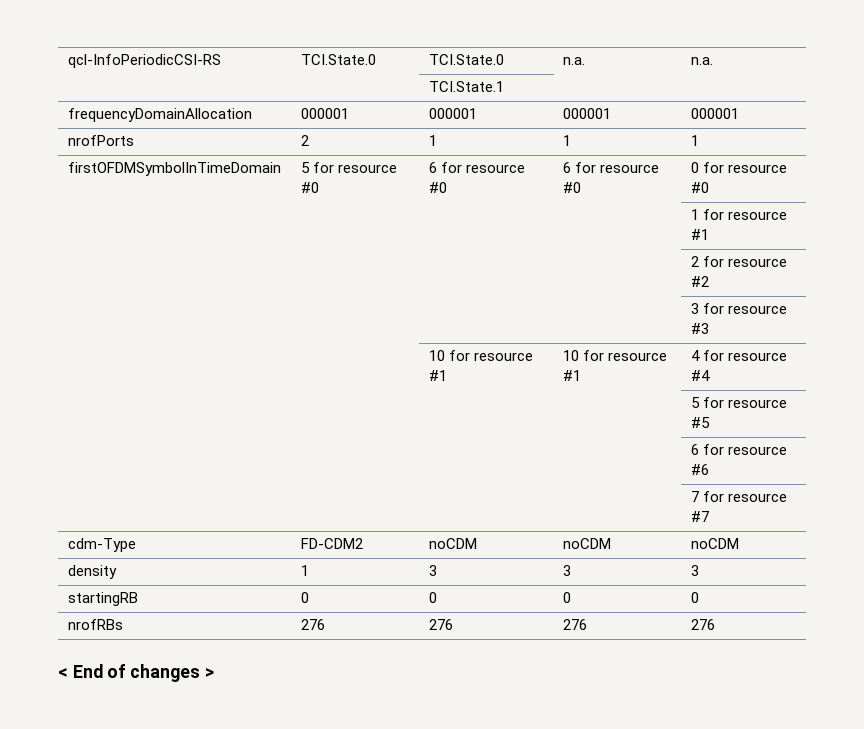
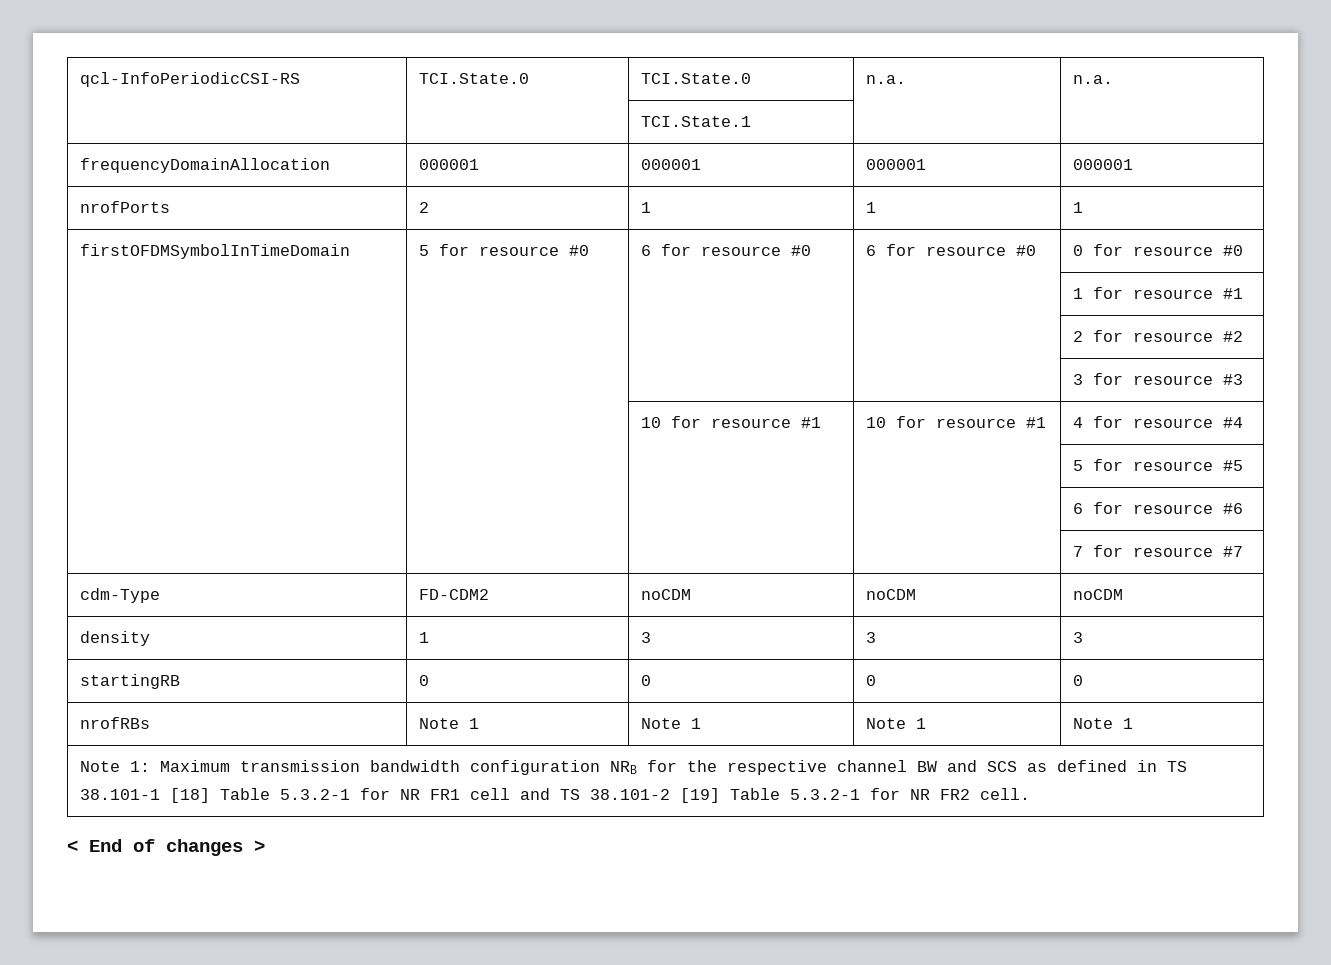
- nrofRBs | 276 | 276 | 276 | 276
+ nrofRBs | Note 1 | Note 1 | Note 1 | Note 1
+ Note 1: Maximum transmission bandwidth configuration NRB for the respective channel BW and SCS as defined in TS 38.101-1 [18] Table 5.3.2-1 for NR FR1 cell and TS 38.101-2 [19] Table 5.3.2-1 for NR FR2 cell.

